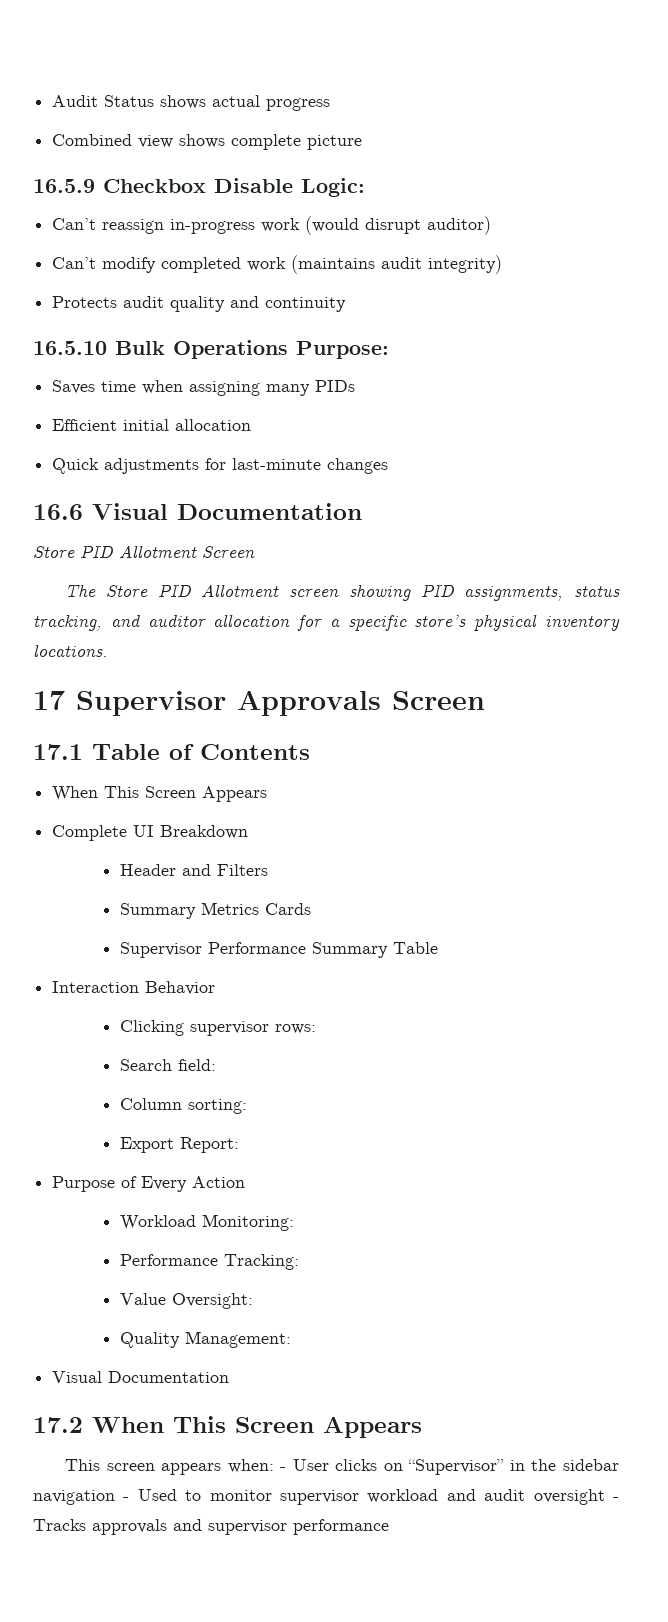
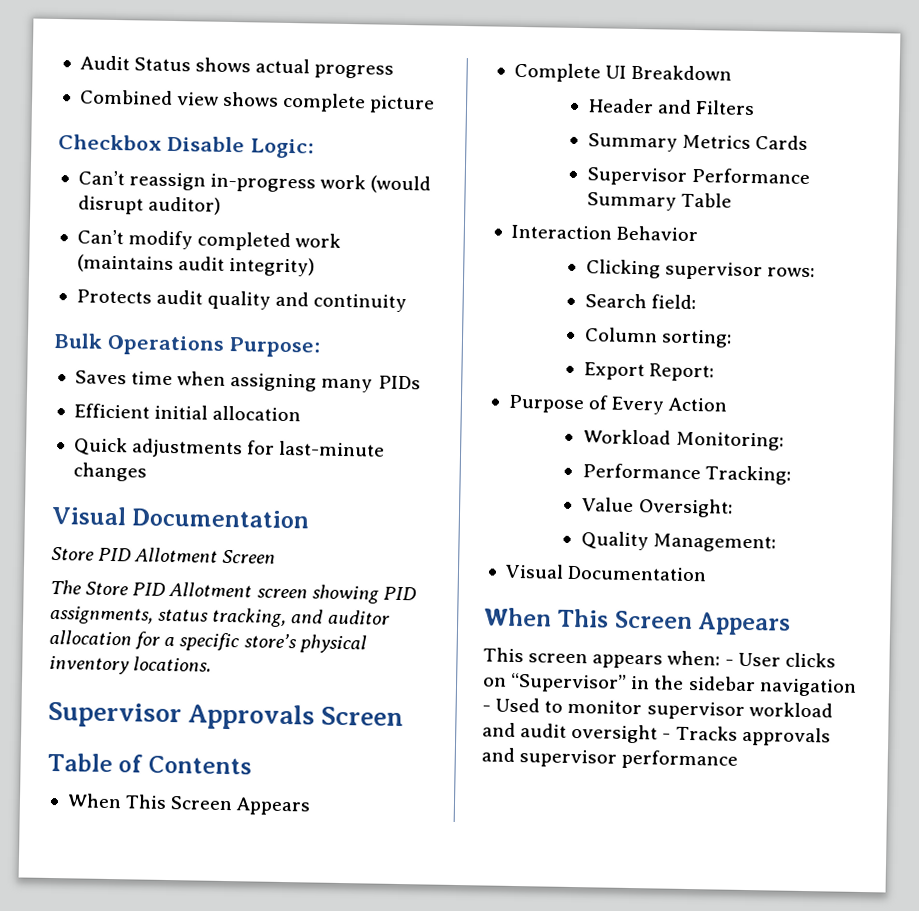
- 16.5.9 Checkbox Disable Logic:
+ Checkbox Disable Logic:
- 16.5.10 Bulk Operations Purpose:
+ Bulk Operations Purpose:
  Quick adjustments for last-minute changes
- 16.6 Visual Documentation
+ Visual Documentation
- 17 Supervisor Approvals Screen
+ Supervisor Approvals Screen
- 17.1 Table of Contents
+ Table of Contents
  Quality Management:
  Visual Documentation
- 17.2 When This Screen Appears
+ When This Screen Appears

